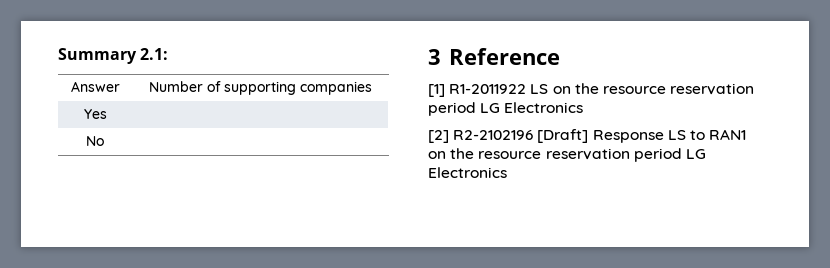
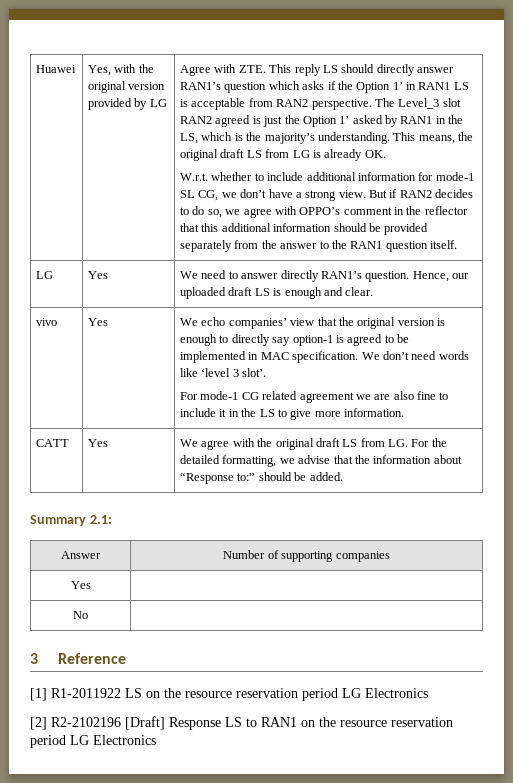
+ Huawei | Yes, with the original version provided by LG | Agree with ZTE. This reply LS should directly answer RAN1’s question which asks if the Option 1’ in RAN1 LS is acceptable from RAN2 perspective. The Level_3 slot RAN2 agreed is just the Option 1’ asked by RAN1 in the LS, which is the majority’s understanding. This means, the original draft LS from LG is already OK.
+ W.r.t. whether to include additional information for mode-1 SL CG, we don’t have a strong view. But if RAN2 decides to do so, we agree with OPPO’s comment in the reflector that this additional information should be provided separately from the answer to the RAN1 question itself.
+ LG | Yes | We need to answer directly RAN1’s question. Hence, our uploaded draft LS is enough and clear.
+ vivo | Yes | We echo companies’ view that the original version is enough to directly say option-1 is agreed to be implemented in MAC specification. We don’t need words like ‘level 3 slot’.
+ For mode-1 CG related agreement we are also fine to include it in the LS to give more information.
+ CATT | Yes | We agree with the original draft LS from LG. For the detailed formatting, we advise that the information about “Response to:” should be added.

